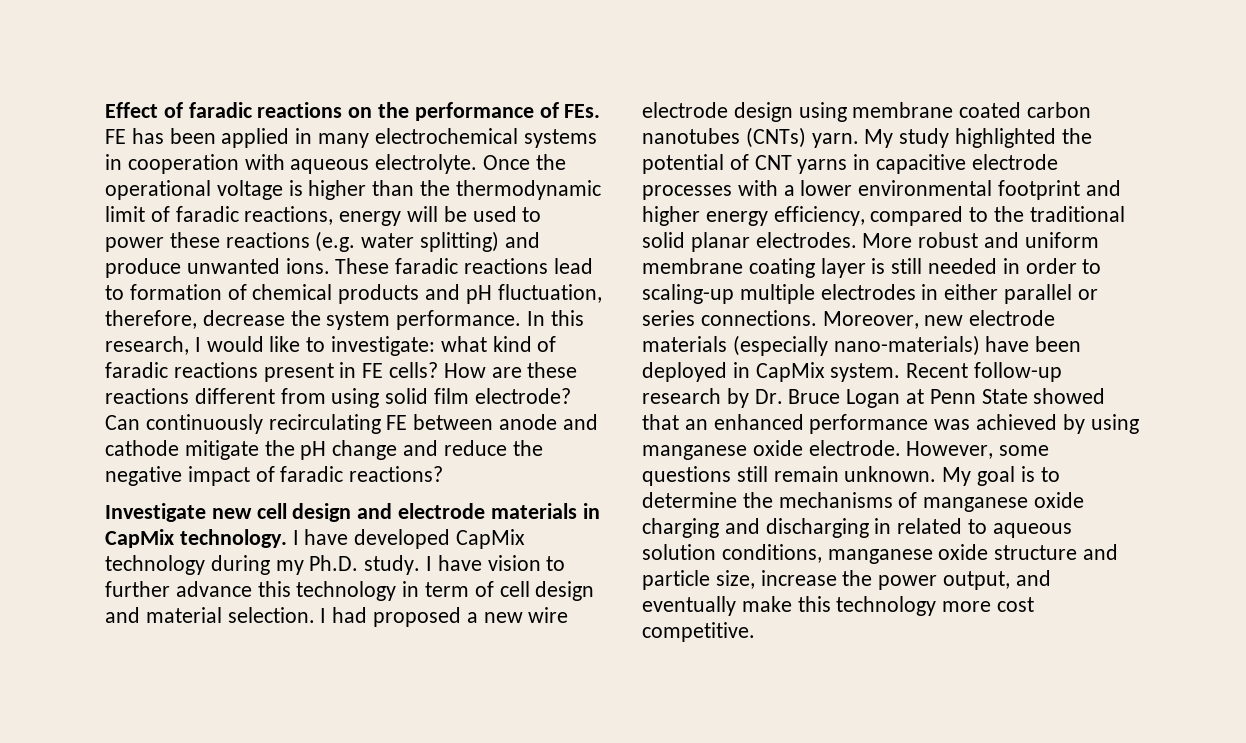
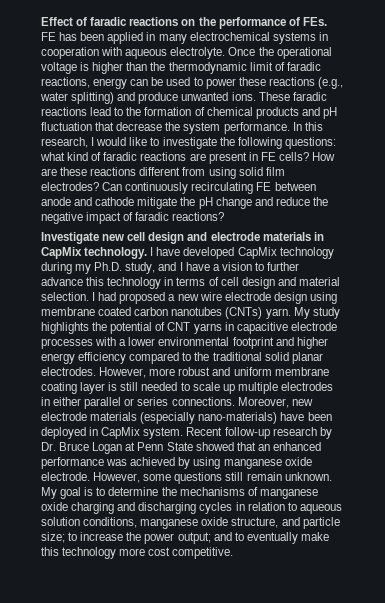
- Once the operational voltage is higher than the thermodynamic limit of faradic reactions, energy will be used to power these reactions (e.g. water splitting) and produce unwanted ions.
+ Once the operational voltage is higher than the thermodynamic limit of faradic reactions, energy can be used to power these reactions (e.g., water splitting) and produce unwanted ions.
- These faradic reactions lead to formation of chemical products and pH fluctuation, therefore, decrease the system performance.
+ These faradic reactions lead to the formation of chemical products and pH fluctuation that decrease the system performance.
- In this research, I would like to investigate: what kind of faradic reactions present in FE cells?
+ In this research, I would like to investigate the following questions: what kind of faradic reactions are present in FE cells?
- How are these reactions different from using solid film electrode?
+ How are these reactions different from using solid film electrodes?
- I have developed CapMix technology during my Ph.D. study. I have vision to further advance this technology in term of cell design and material selection.
+ I have developed CapMix technology during my Ph.D. study, and I have a vision to further advance this technology in terms of cell design and material selection.
- My study highlighted the potential of CNT yarns in capacitive electrode processes with a lower environmental footprint and higher energy efficiency, compared to the traditional solid planar electrodes.
+ My study highlights the potential of CNT yarns in capacitive electrode processes with a lower environmental footprint and higher energy efficiency compared to the traditional solid planar electrodes.
- More robust and uniform membrane coating layer is still needed in order to scaling-up multiple electrodes in either parallel or series connections.
+ However, more robust and uniform membrane coating layer is still needed to scale up multiple electrodes in either parallel or series connections.
- My goal is to determine the mechanisms of manganese oxide charging and discharging in related to aqueous solution conditions, manganese oxide structure and particle size, increase the power output, and eventually make this technology more cost competitive.
+ My goal is to determine the mechanisms of manganese oxide charging and discharging cycles in relation to aqueous solution conditions, manganese oxide structure, and particle size; to increase the power output; and to eventually make this technology more cost competitive.

